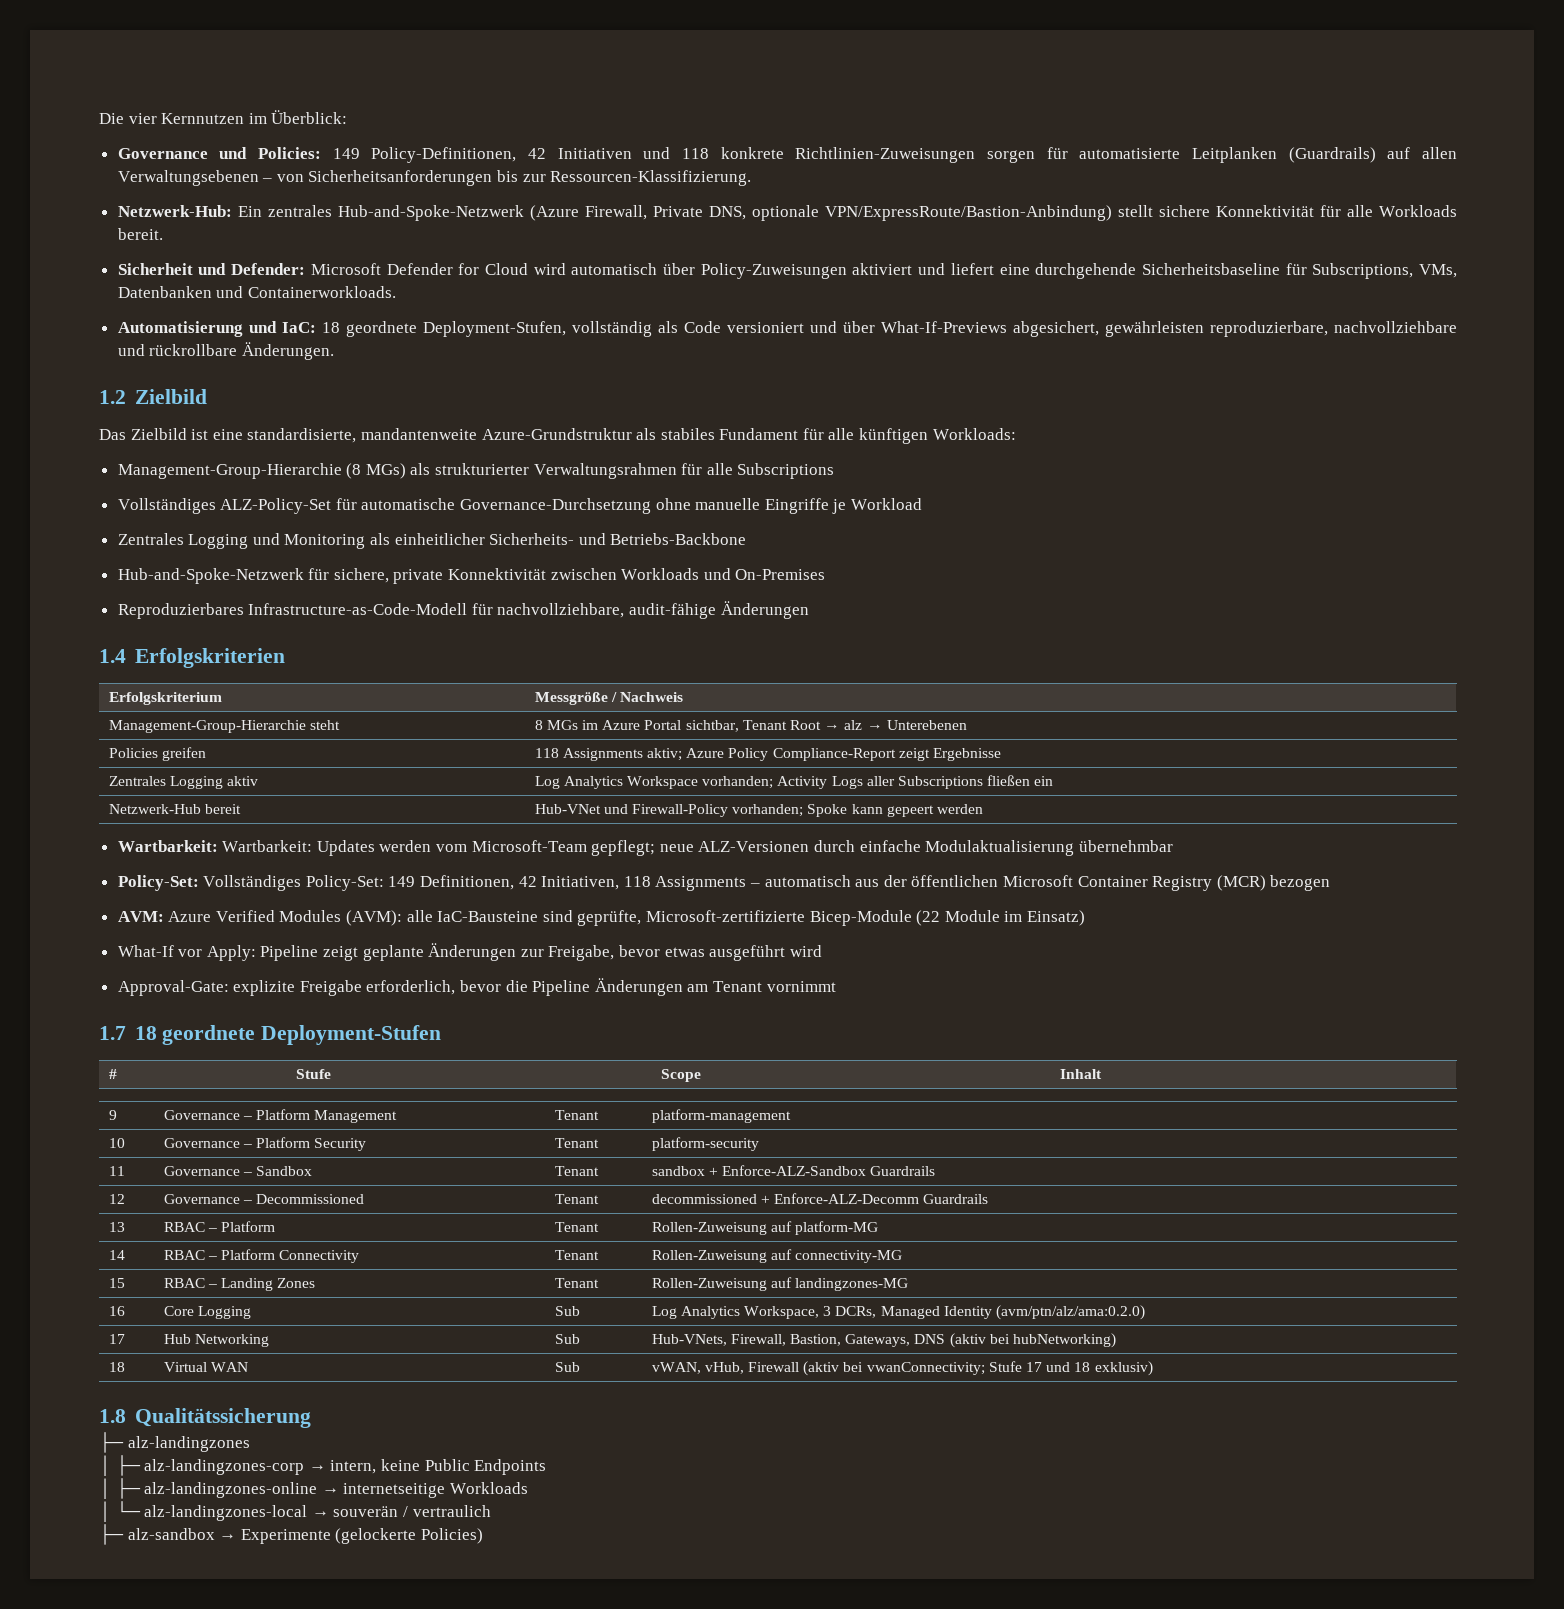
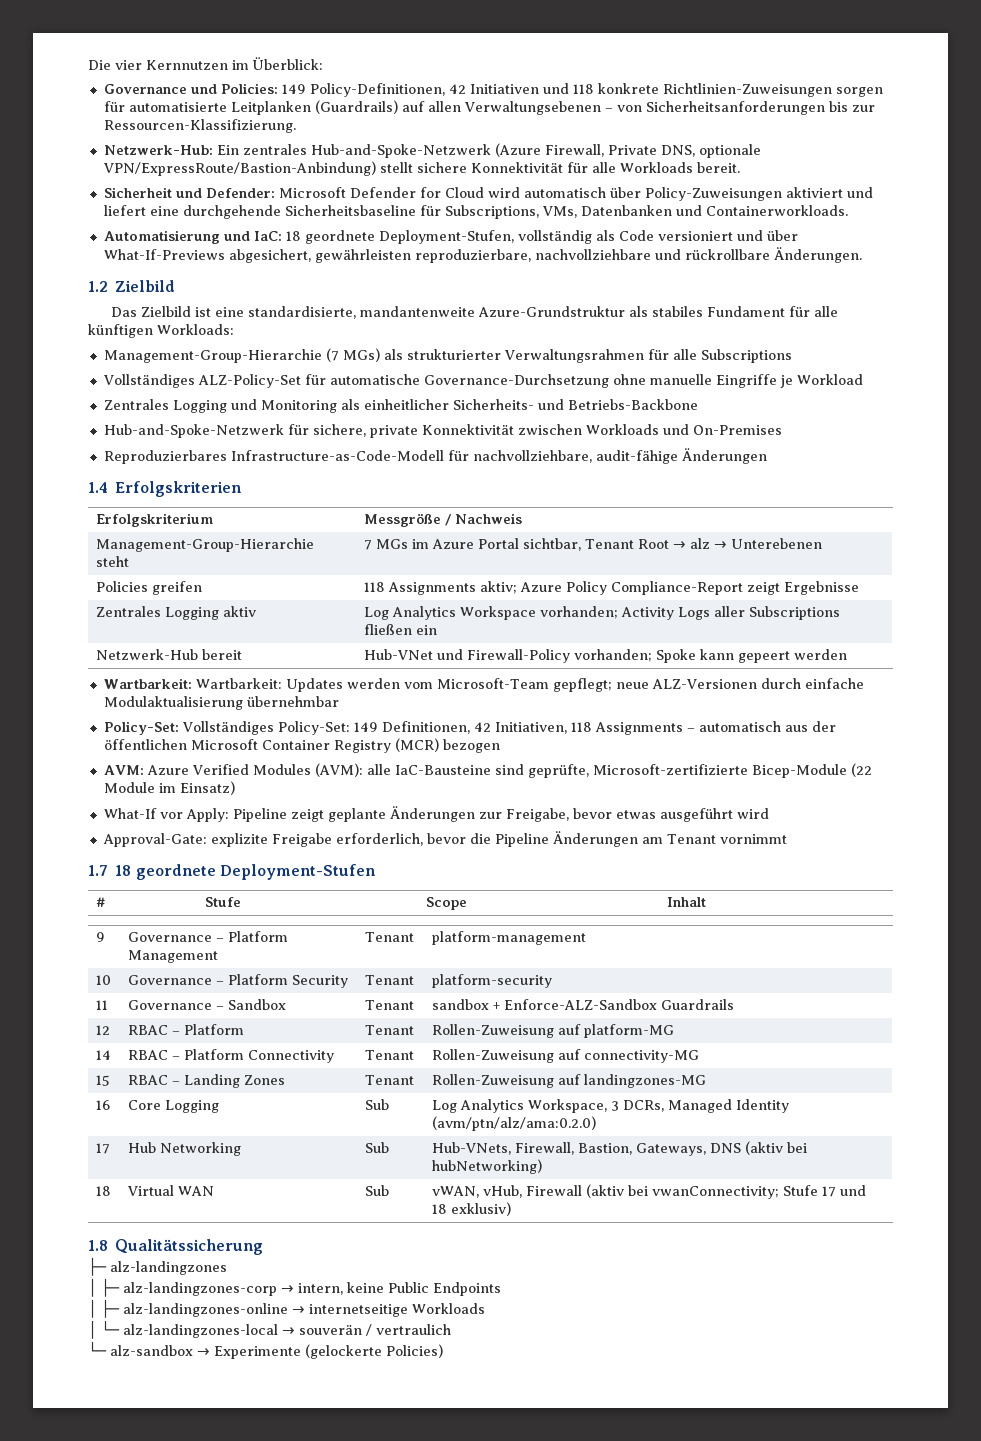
- Management-Group-Hierarchie (8 MGs) als strukturierter Verwaltungsrahmen für alle Subscriptions
+ Management-Group-Hierarchie (7 MGs) als strukturierter Verwaltungsrahmen für alle Subscriptions
- Management-Group-Hierarchie steht | 8 MGs im Azure Portal sichtbar, Tenant Root → alz → Unterebenen
+ Management-Group-Hierarchie steht | 7 MGs im Azure Portal sichtbar, Tenant Root → alz → Unterebenen
- 12 | Governance – Decommissioned | Tenant | decommissioned + Enforce-ALZ-Decomm Guardrails
- 13 | RBAC – Platform | Tenant | Rollen-Zuweisung auf platform-MG
+ 12 | RBAC – Platform | Tenant | Rollen-Zuweisung auf platform-MG
- ├─ alz-sandbox → Experimente (gelockerte Policies)
+ └─ alz-sandbox → Experimente (gelockerte Policies)

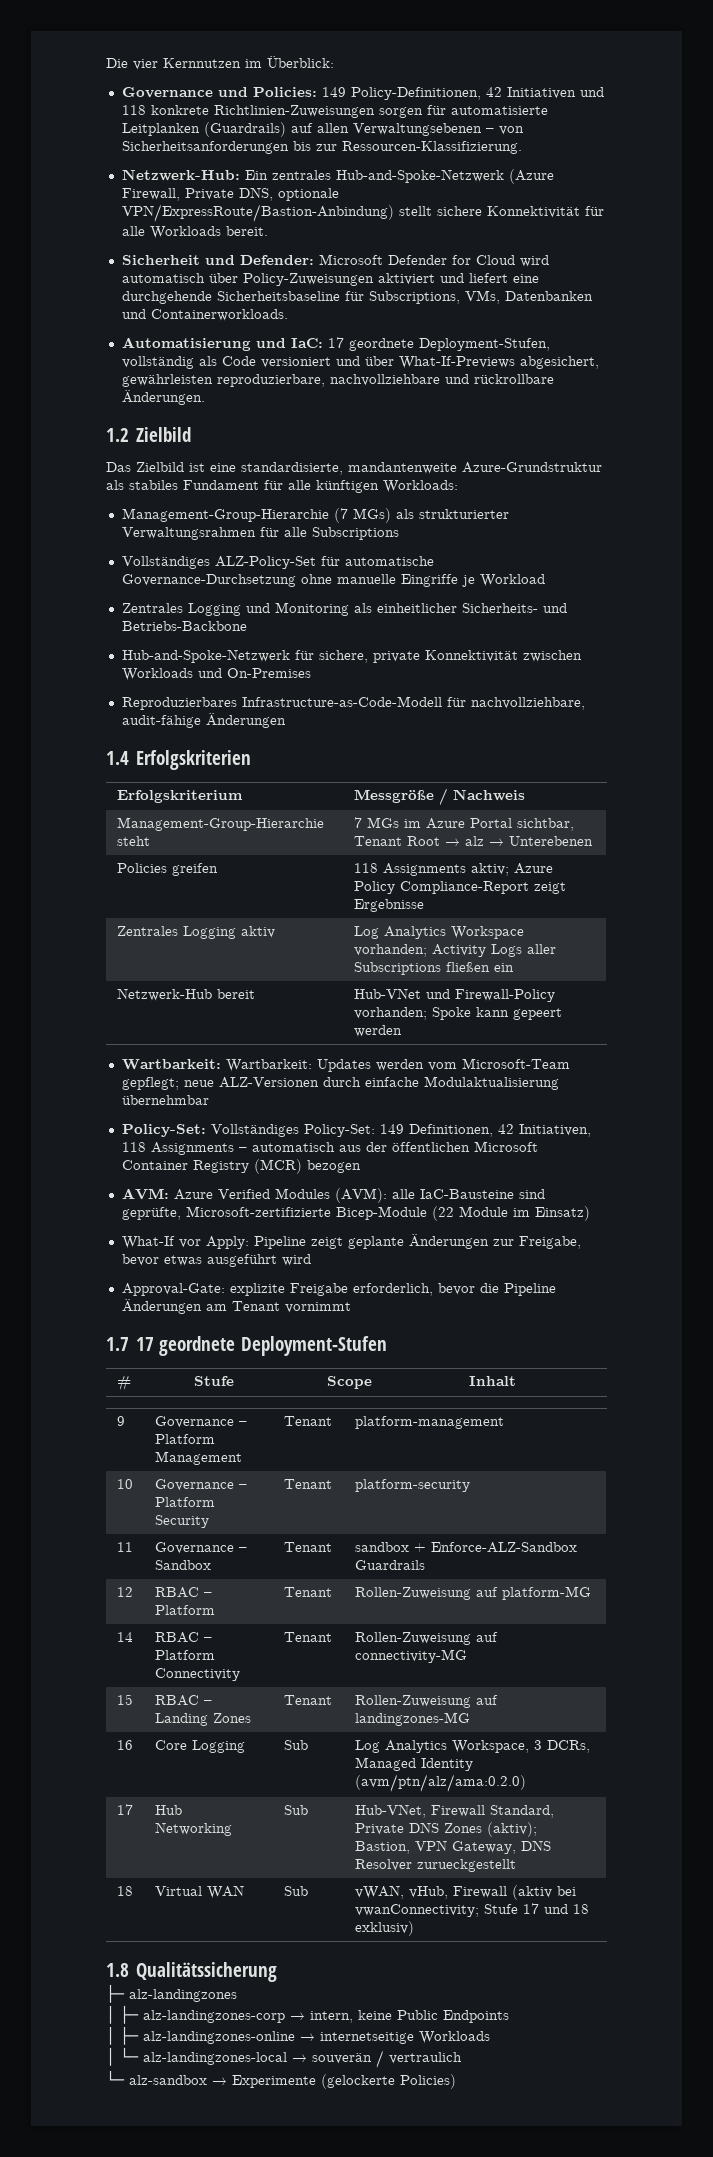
- Automatisierung und IaC: 18 geordnete Deployment-Stufen, vollständig als Code versioniert und über What-If-Previews abgesichert, gewährleisten reproduzierbare, nachvollziehbare und rückrollbare Änderungen.
+ Automatisierung und IaC: 17 geordnete Deployment-Stufen, vollständig als Code versioniert und über What-If-Previews abgesichert, gewährleisten reproduzierbare, nachvollziehbare und rückrollbare Änderungen.
- 1.7 18 geordnete Deployment-Stufen
+ 1.7 17 geordnete Deployment-Stufen
- 17 | Hub Networking | Sub | Hub-VNets, Firewall, Bastion, Gateways, DNS (aktiv bei hubNetworking)
+ 17 | Hub Networking | Sub | Hub-VNet, Firewall Standard, Private DNS Zones (aktiv); Bastion, VPN Gateway, DNS Resolver zurueckgestellt

